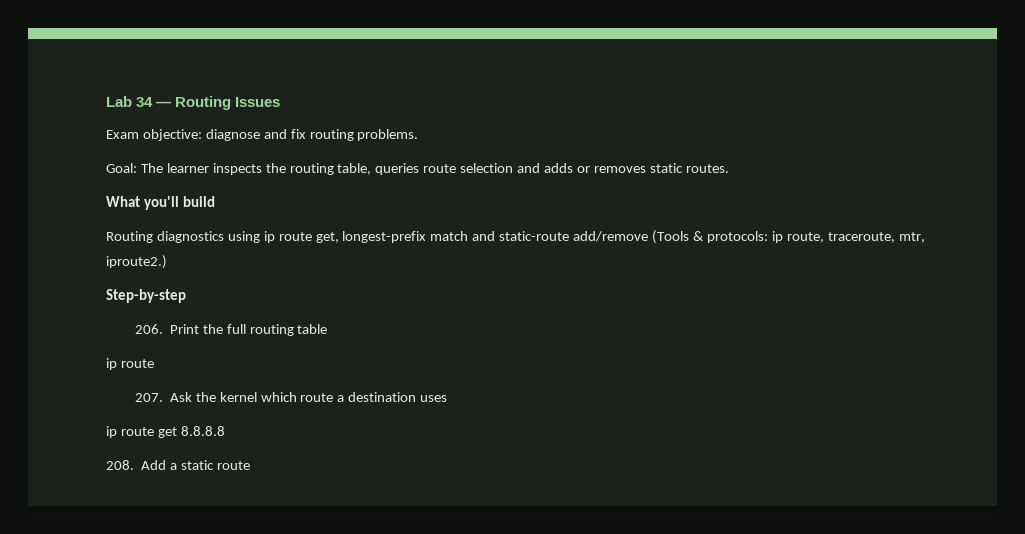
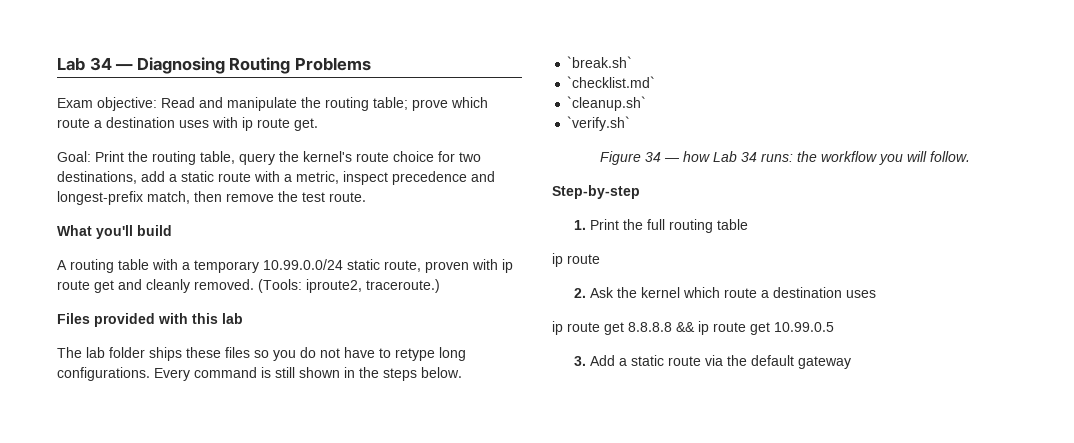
- Lab 34 — Routing Issues
+ Lab 34 — Diagnosing Routing Problems
- Exam objective: diagnose and fix routing problems.
- Goal: The learner inspects the routing table, queries route selection and adds or removes static routes.
+ Exam objective: Read and manipulate the routing table; prove which route a destination uses with ip route get.
+ Goal: Print the routing table, query the kernel's route choice for two destinations, add a static route with a metric, inspect precedence and longest-prefix match, then remove the test route.
  What you'll build
- Routing diagnostics using ip route get, longest-prefix match and static-route add/remove (Tools & protocols: ip route, traceroute, mtr, iproute2.)
+ A routing table with a temporary 10.99.0.0/24 static route, proven with ip route get and cleanly removed. (Tools: iproute2, traceroute.)
+ Files provided with this lab
+ The lab folder ships these files so you do not have to retype long configurations. Every command is still shown in the steps below.
+ `break.sh`
+ `checklist.md`
+ `cleanup.sh`
+ `verify.sh`
+ Figure 34 — how Lab 34 runs: the workflow you will follow.
- 206. Print the full routing table
+ 1. Print the full routing table
- 207. Ask the kernel which route a destination uses
+ 2. Ask the kernel which route a destination uses
- ip route get 8.8.8.8
- 208. Add a static route
+ ip route get 8.8.8.8 && ip route get 10.99.0.5
+ 3. Add a static route via the default gateway

